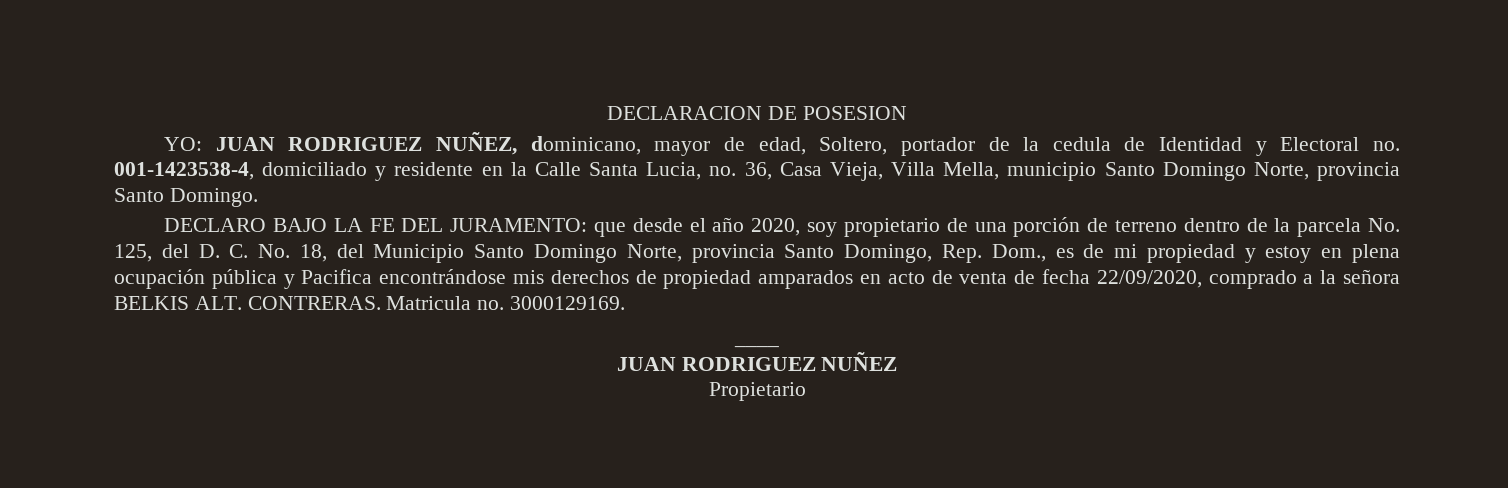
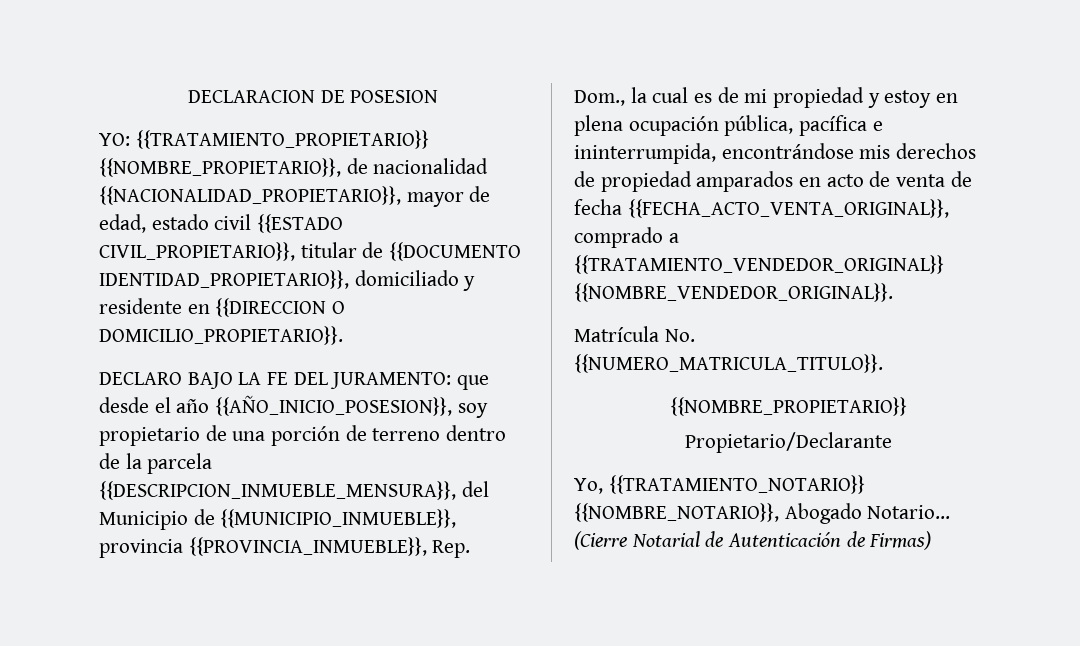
- YO: JUAN RODRIGUEZ NUÑEZ, dominicano, mayor de edad, Soltero, portador de la cedula de Identidad y Electoral no. 001-1423538-4, domiciliado y residente en la Calle Santa Lucia, no. 36, Casa Vieja, Villa Mella, municipio Santo Domingo Norte, provincia Santo Domingo.
+ YO: {{TRATAMIENTO_PROPIETARIO}} {{NOMBRE_PROPIETARIO}}, de nacionalidad {{NACIONALIDAD_PROPIETARIO}}, mayor de edad, estado civil {{ESTADO CIVIL_PROPIETARIO}}, titular de {{DOCUMENTO IDENTIDAD_PROPIETARIO}}, domiciliado y residente en {{DIRECCION O DOMICILIO_PROPIETARIO}}.
- DECLARO BAJO LA FE DEL JURAMENTO: que desde el año 2020, soy propietario de una porción de terreno dentro de la parcela No. 125, del D. C. No. 18, del Municipio Santo Domingo Norte, provincia Santo Domingo, Rep. Dom., es de mi propiedad y estoy en plena ocupación pública y Pacifica encontrándose mis derechos de propiedad amparados en acto de venta de fecha 22/09/2020, comprado a la señora BELKIS ALT. CONTRERAS. Matricula no. 3000129169.
- ____
- JUAN RODRIGUEZ NUÑEZ
- Propietario
+ DECLARO BAJO LA FE DEL JURAMENTO: que desde el año {{AÑO_INICIO_POSESION}}, soy propietario de una porción de terreno dentro de la parcela {{DESCRIPCION_INMUEBLE_MENSURA}}, del Municipio de {{MUNICIPIO_INMUEBLE}}, provincia {{PROVINCIA_INMUEBLE}}, Rep. Dom., la cual es de mi propiedad y estoy en plena ocupación pública, pacífica e ininterrumpida, encontrándose mis derechos de propiedad amparados en acto de venta de fecha {{FECHA_ACTO_VENTA_ORIGINAL}}, comprado a {{TRATAMIENTO_VENDEDOR_ORIGINAL}} {{NOMBRE_VENDEDOR_ORIGINAL}}.
+ Matrícula No. {{NUMERO_MATRICULA_TITULO}}.
+ {{NOMBRE_PROPIETARIO}}
+ Propietario/Declarante
+ Yo, {{TRATAMIENTO_NOTARIO}} {{NOMBRE_NOTARIO}}, Abogado Notario... (Cierre Notarial de Autenticación de Firmas)

